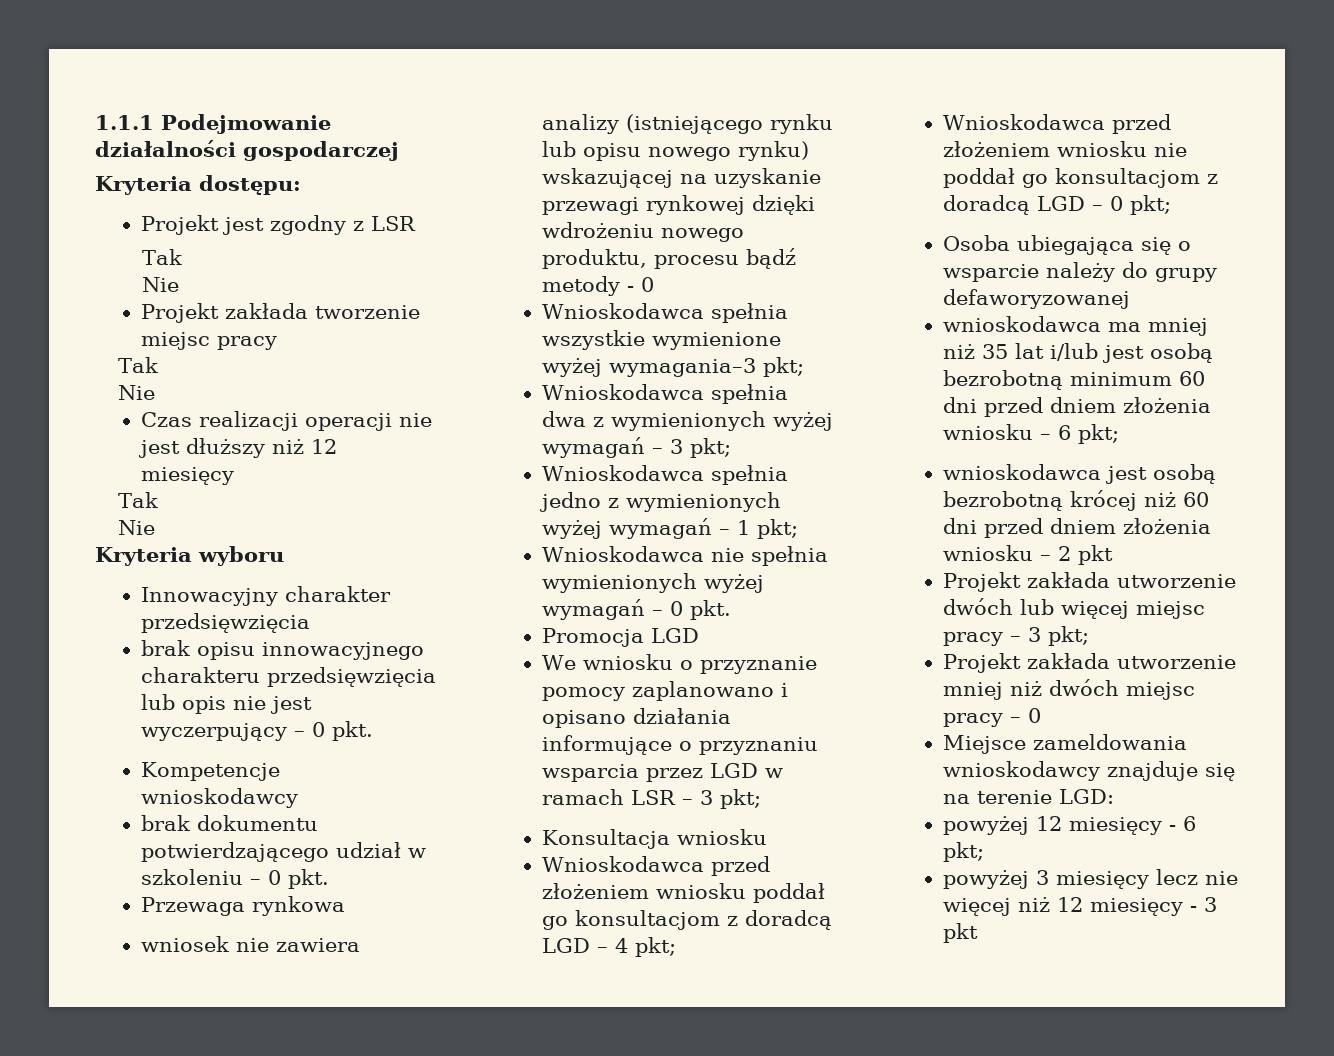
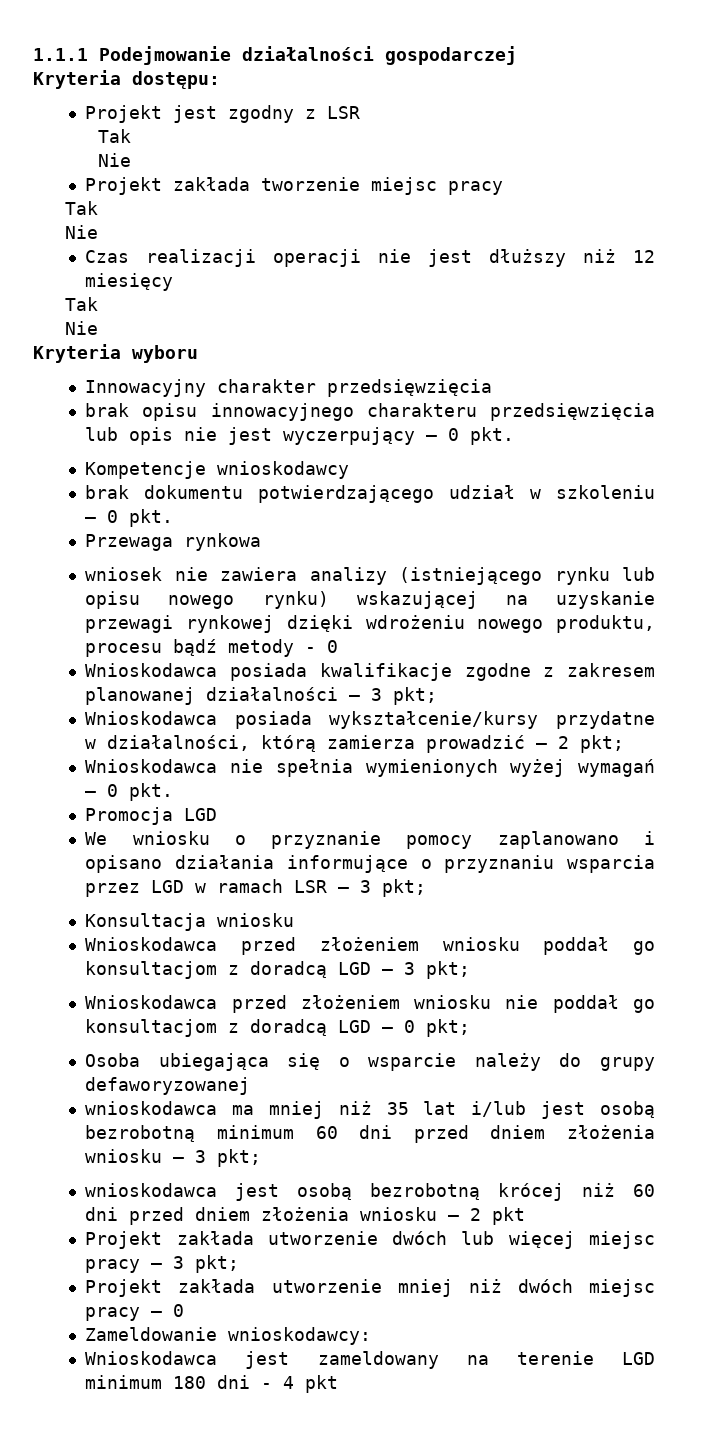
- Wnioskodawca spełnia wszystkie wymienione wyżej wymagania–3 pkt;
- Wnioskodawca spełnia dwa z wymienionych wyżej wymagań – 3 pkt;
- Wnioskodawca spełnia jedno z wymienionych wyżej wymagań – 1 pkt;
+ Wnioskodawca posiada kwalifikacje zgodne z zakresem planowanej działalności – 3 pkt;
+ Wnioskodawca posiada wykształcenie/kursy przydatne w działalności, którą zamierza prowadzić – 2 pkt;
- Wnioskodawca przed złożeniem wniosku poddał go konsultacjom z doradcą LGD – 4 pkt;
+ Wnioskodawca przed złożeniem wniosku poddał go konsultacjom z doradcą LGD – 3 pkt;
- wnioskodawca ma mniej niż 35 lat i/lub jest osobą bezrobotną minimum 60 dni przed dniem złożenia wniosku – 6 pkt;
+ wnioskodawca ma mniej niż 35 lat i/lub jest osobą bezrobotną minimum 60 dni przed dniem złożenia wniosku – 3 pkt;
- Miejsce zameldowania wnioskodawcy znajduje się na terenie LGD:
- powyżej 12 miesięcy - 6 pkt;
- powyżej 3 miesięcy lecz nie więcej niż 12 miesięcy - 3 pkt
+ Zameldowanie wnioskodawcy:
+ Wnioskodawca jest zameldowany na terenie LGD minimum 180 dni - 4 pkt

